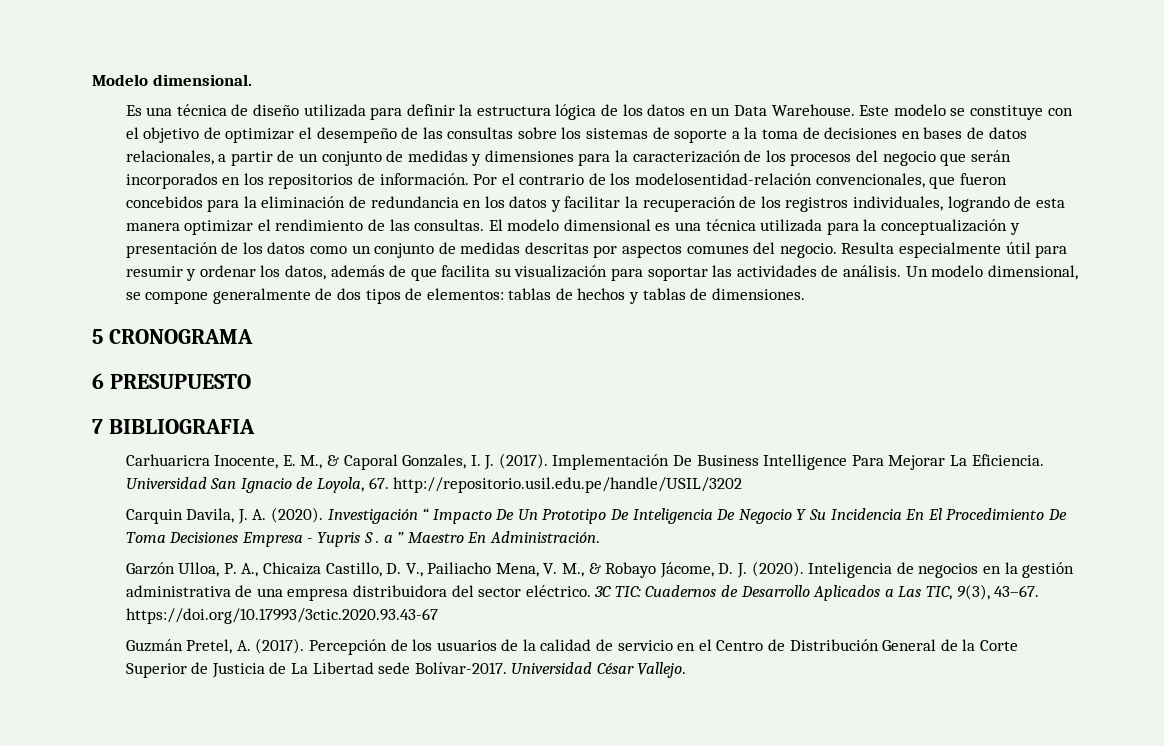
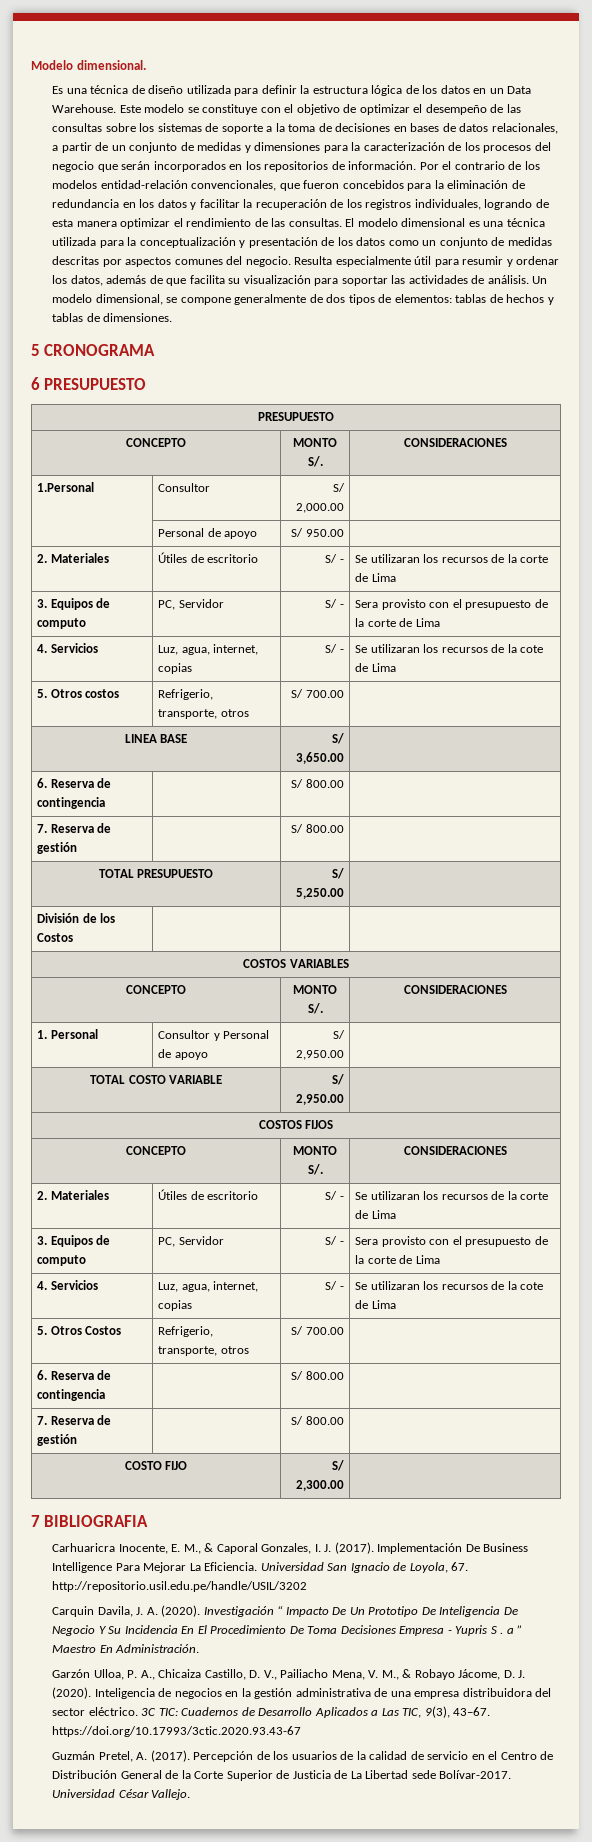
- Por el contrario de los modelosentidad-relación convencionales, que fueron concebidos para la eliminación de redundancia en los datos y facilitar la recuperación de los registros individuales, logrando de esta manera optimizar el rendimiento de las consultas.
+ Por el contrario de los modelos entidad-relación convencionales, que fueron concebidos para la eliminación de redundancia en los datos y facilitar la recuperación de los registros individuales, logrando de esta manera optimizar el rendimiento de las consultas.
  6 PRESUPUESTO
+ PRESUPUESTO
+ CONCEPTO | MONTO S/. | CONSIDERACIONES
+ 1.Personal | Consultor | S/ 2,000.00 |
+ | Personal de apoyo | S/ 950.00 |
+ 2. Materiales | Útiles de escritorio | S/ - | Se utilizaran los recursos de la corte de Lima
+ 3. Equipos de computo | PC, Servidor | S/ - | Sera provisto con el presupuesto de la corte de Lima
+ 4. Servicios | Luz, agua, internet, copias | S/ - | Se utilizaran los recursos de la cote de Lima
+ 5. Otros costos | Refrigerio, transporte, otros | S/ 700.00 |
+ LINEA BASE | S/ 3,650.00 |
+ 6. Reserva de contingencia | | S/ 800.00 |
+ 7. Reserva de gestión | | S/ 800.00 |
+ TOTAL PRESUPUESTO | S/ 5,250.00 |
+ División de los Costos | | |
+ COSTOS VARIABLES
+ CONCEPTO | MONTO S/. | CONSIDERACIONES
+ 1. Personal | Consultor y Personal de apoyo | S/ 2,950.00 |
+ TOTAL COSTO VARIABLE | S/ 2,950.00 |
+ COSTOS FIJOS
+ CONCEPTO | MONTO S/. | CONSIDERACIONES
+ 2. Materiales | Útiles de escritorio | S/ - | Se utilizaran los recursos de la corte de Lima
+ 3. Equipos de computo | PC, Servidor | S/ - | Sera provisto con el presupuesto de la corte de Lima
+ 4. Servicios | Luz, agua, internet, copias | S/ - | Se utilizaran los recursos de la cote de Lima
+ 5. Otros Costos | Refrigerio, transporte, otros | S/ 700.00 |
+ 6. Reserva de contingencia | | S/ 800.00 |
+ 7. Reserva de gestión | | S/ 800.00 |
+ COSTO FIJO | S/ 2,300.00 |

